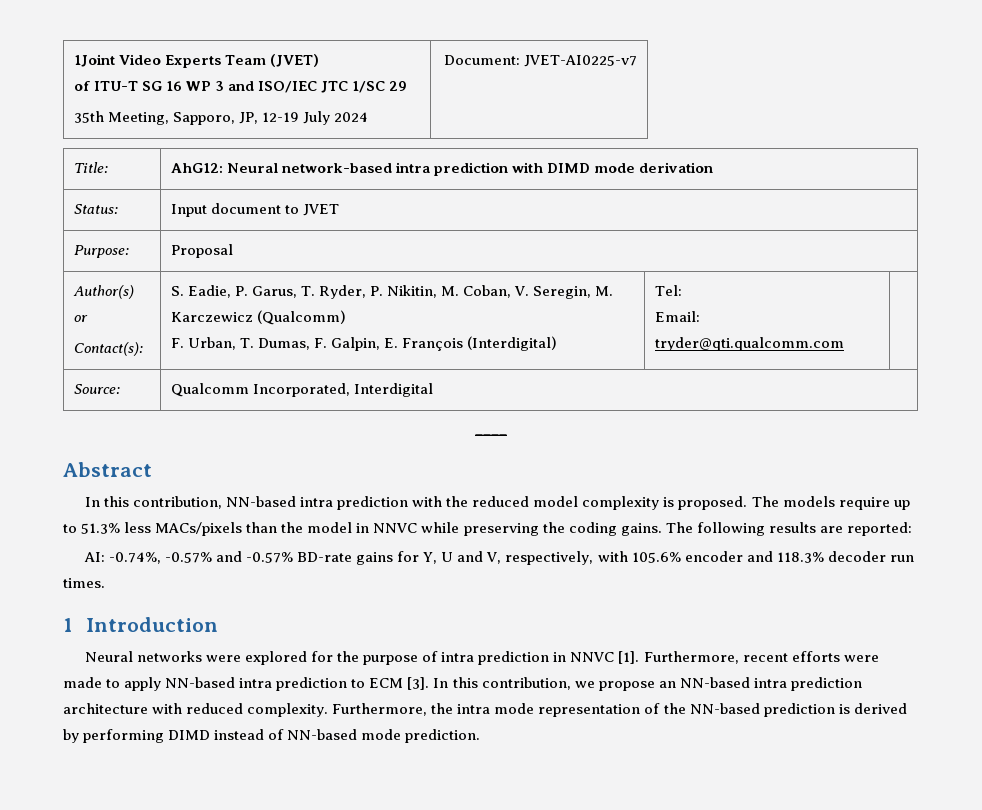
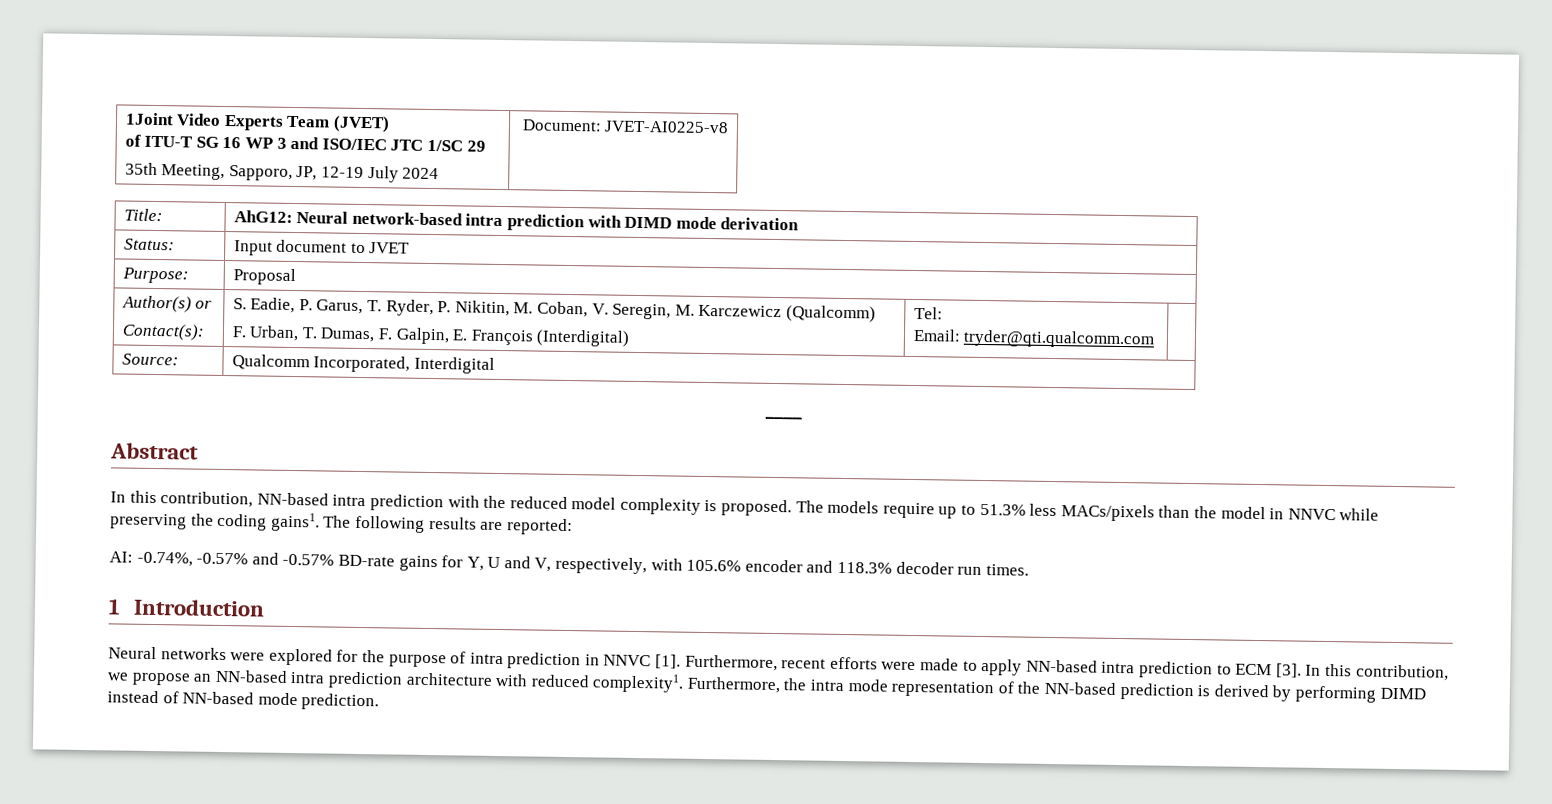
  1Joint Video Experts Team (JVET)
  of ITU-T SG 16 WP 3 and ISO/IEC JTC 1/SC 29
- 35th Meeting, Sapporo, JP, 12-19 July 2024 | Document: JVET-AI0225-v7
+ 35th Meeting, Sapporo, JP, 12-19 July 2024 | Document: JVET-AI0225-v8
- The models require up to 51.3% less MACs/pixels than the model in NNVC while preserving the coding gains.
+ The models require up to 51.3% less MACs/pixels than the model in NNVC while preserving the coding gains1.
- In this contribution, we propose an NN-based intra prediction architecture with reduced complexity.
+ In this contribution, we propose an NN-based intra prediction architecture with reduced complexity1.

